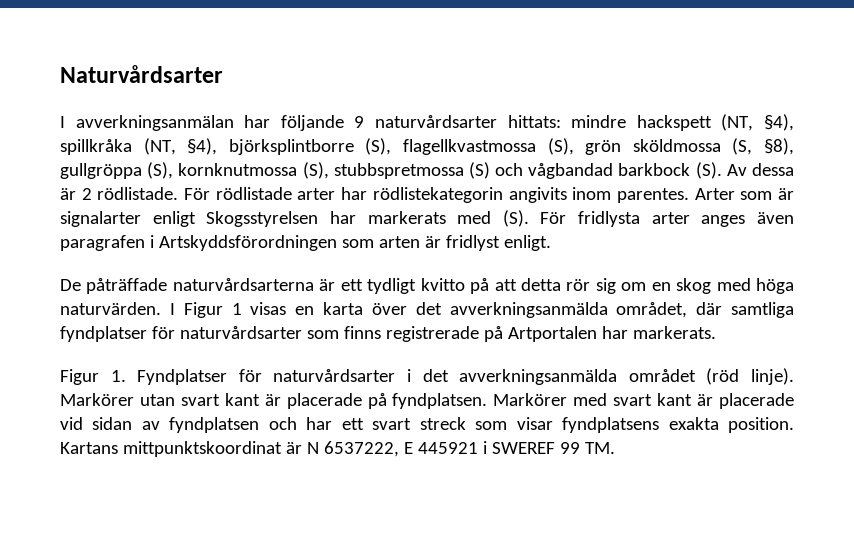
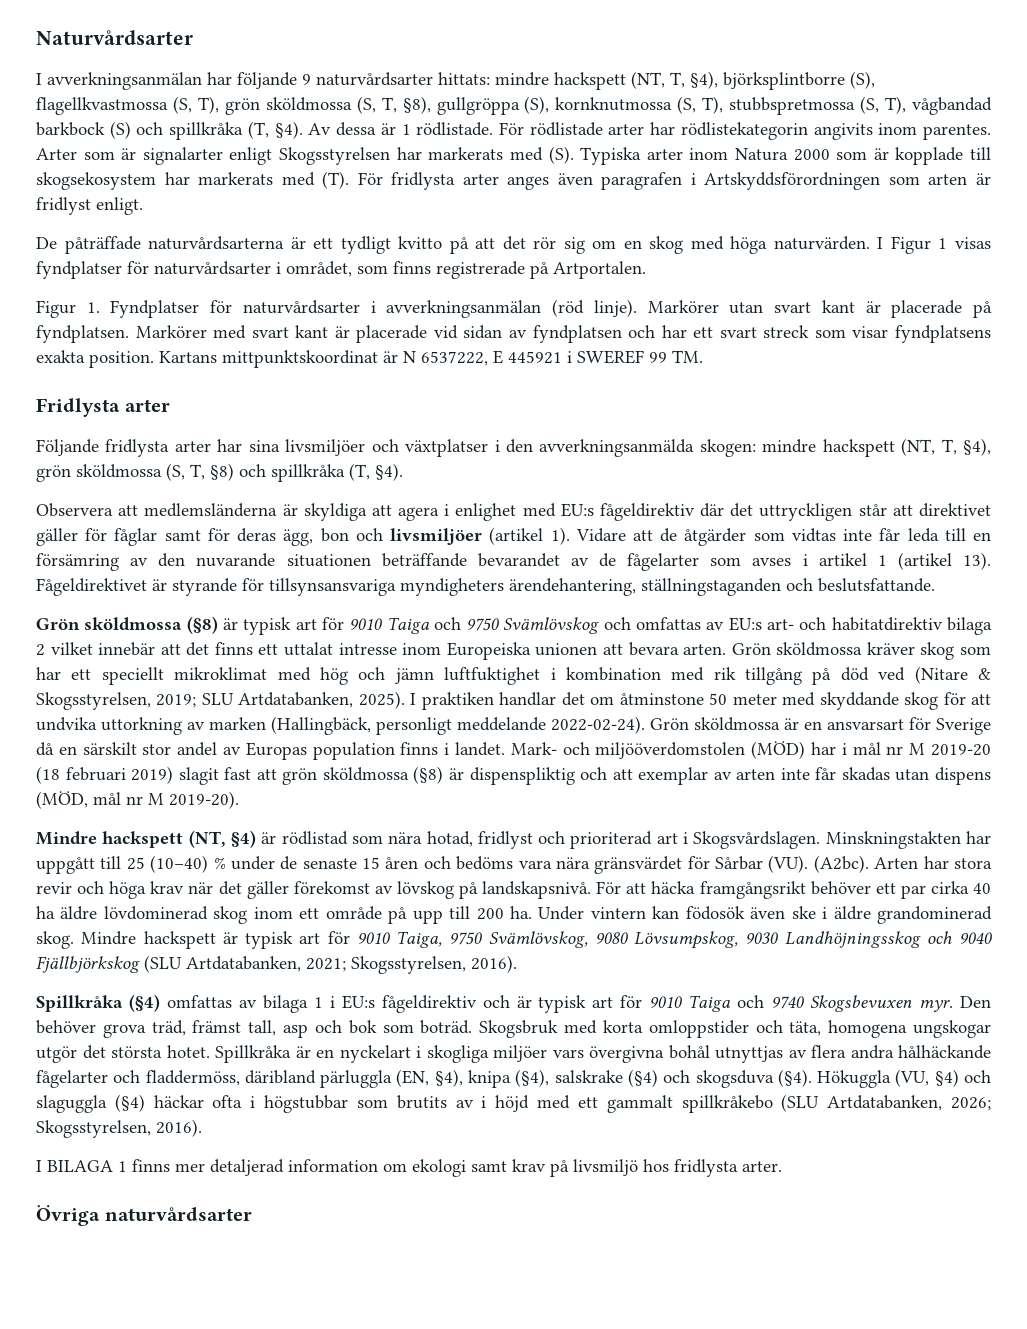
- I avverkningsanmälan har följande 9 naturvårdsarter hittats: mindre hackspett (NT, §4), spillkråka (NT, §4), björksplintborre (S), flagellkvastmossa (S), grön sköldmossa (S, §8), gullgröppa (S), kornknutmossa (S), stubbspretmossa (S) och vågbandad barkbock (S). Av dessa är 2 rödlistade.
+ I avverkningsanmälan har följande 9 naturvårdsarter hittats: mindre hackspett (NT, T, §4), björksplintborre (S), flagellkvastmossa (S, T), grön sköldmossa (S, T, §8), gullgröppa (S), kornknutmossa (S, T), stubbspretmossa (S, T), vågbandad barkbock (S) och spillkråka (T, §4). Av dessa är 1 rödlistade.
- Arter som är signalarter enligt Skogsstyrelsen har markerats med (S). För fridlysta arter anges även paragrafen i Artskyddsförordningen som arten är fridlyst enligt.
+ Arter som är signalarter enligt Skogsstyrelsen har markerats med (S). Typiska arter inom Natura 2000 som är kopplade till skogsekosystem har markerats med (T). För fridlysta arter anges även paragrafen i Artskyddsförordningen som arten är fridlyst enligt.
- De påträffade naturvårdsarterna är ett tydligt kvitto på att detta rör sig om en skog med höga naturvärden.
+ De påträffade naturvårdsarterna är ett tydligt kvitto på att det rör sig om en skog med höga naturvärden.
- I Figur 1 visas en karta över det avverkningsanmälda området, där samtliga fyndplatser för naturvårdsarter som finns registrerade på Artportalen har markerats.
+ I Figur 1 visas fyndplatser för naturvårdsarter i området, som finns registrerade på Artportalen.
- Figur 1. Fyndplatser för naturvårdsarter i det avverkningsanmälda området (röd linje).
+ Figur 1. Fyndplatser för naturvårdsarter i avverkningsanmälan (röd linje).
+ Fridlysta arter
+ Följande fridlysta arter har sina livsmiljöer och växtplatser i den avverkningsanmälda skogen: mindre hackspett (NT, T, §4), grön sköldmossa (S, T, §8) och spillkråka (T, §4).
+ Observera att medlemsländerna är skyldiga att agera i enlighet med EU:s fågeldirektiv där det uttryckligen står att direktivet gäller för fåglar samt för deras ägg, bon och livsmiljöer (artikel 1). Vidare att de åtgärder som vidtas inte får leda till en försämring av den nuvarande situationen beträffande bevarandet av de fågelarter som avses i artikel 1 (artikel 13). Fågeldirektivet är styrande för tillsynsansvariga myndigheters ärendehantering, ställningstaganden och beslutsfattande.
+ Grön sköldmossa (§8) är typisk art för 9010 Taiga och 9750 Svämlövskog och omfattas av EU:s art- och habitatdirektiv bilaga 2 vilket innebär att det finns ett uttalat intresse inom Europeiska unionen att bevara arten. Grön sköldmossa kräver skog som har ett speciellt mikroklimat med hög och jämn luftfuktighet i kombination med rik tillgång på död ved (Nitare & Skogsstyrelsen, 2019; SLU Artdatabanken, 2025). I praktiken handlar det om åtminstone 50 meter med skyddande skog för att undvika uttorkning av marken (Hallingbäck, personligt meddelande 2022-02-24). Grön sköldmossa är en ansvarsart för Sverige då en särskilt stor andel av Europas population finns i landet. Mark- och miljööverdomstolen (MÖD) har i mål nr M 2019-20 (18 februari 2019) slagit fast att grön sköldmossa (§8) är dispenspliktig och att exemplar av arten inte får skadas utan dispens (MÖD, mål nr M 2019-20).
+ Mindre hackspett (NT, §4) är rödlistad som nära hotad, fridlyst och prioriterad art i Skogsvårdslagen. Minskningstakten har uppgått till 25 (10–40) % under de senaste 15 åren och bedöms vara nära gränsvärdet för Sårbar (VU). (A2bc). Arten har stora revir och höga krav när det gäller förekomst av lövskog på landskapsnivå. För att häcka framgångsrikt behöver ett par cirka 40 ha äldre lövdominerad skog inom ett område på upp till 200 ha. Under vintern kan födosök även ske i äldre grandominerad skog. Mindre hackspett är typisk art för 9010 Taiga, 9750 Svämlövskog, 9080 Lövsumpskog, 9030 Landhöjningsskog och 9040 Fjällbjörkskog (SLU Artdatabanken, 2021; Skogsstyrelsen, 2016).
+ Spillkråka (§4) omfattas av bilaga 1 i EU:s fågeldirektiv och är typisk art för 9010 Taiga och 9740 Skogsbevuxen myr. Den behöver grova träd, främst tall, asp och bok som boträd. Skogsbruk med korta omloppstider och täta, homogena ungskogar utgör det största hotet. Spillkråka är en nyckelart i skogliga miljöer vars övergivna bohål utnyttjas av flera andra hålhäckande fågelarter och fladdermöss, däribland pärluggla (EN, §4), knipa (§4), salskrake (§4) och skogsduva (§4). Hökuggla (VU, §4) och slaguggla (§4) häckar ofta i högstubbar som brutits av i höjd med ett gammalt spillkråkebo (SLU Artdatabanken, 2026; Skogsstyrelsen, 2016).
+ I BILAGA 1 finns mer detaljerad information om ekologi samt krav på livsmiljö hos fridlysta arter.
+ Övriga naturvårdsarter

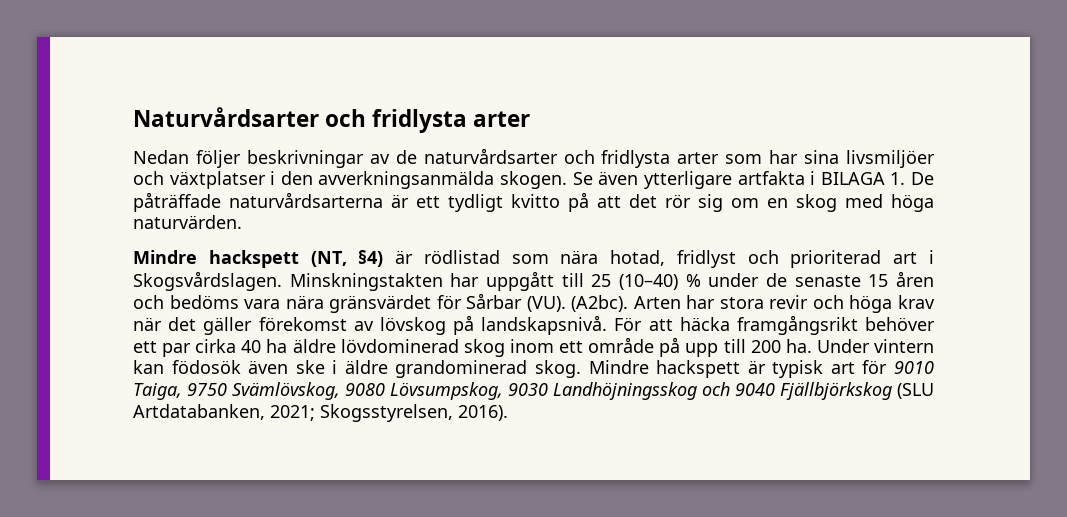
- Naturvårdsarter
- I avverkningsanmälan har följande 9 naturvårdsarter hittats: mindre hackspett (NT, T, §4), björksplintborre (S), flagellkvastmossa (S, T), grön sköldmossa (S, T, §8), gullgröppa (S), kornknutmossa (S, T), stubbspretmossa (S, T), vågbandad barkbock (S) och spillkråka (T, §4). Av dessa är 1 rödlistade. För rödlistade arter har rödlistekategorin angivits inom parentes. Arter som är signalarter enligt Skogsstyrelsen har markerats med (S). Typiska arter inom Natura 2000 som är kopplade till skogsekosystem har markerats med (T). För fridlysta arter anges även paragrafen i Artskyddsförordningen som arten är fridlyst enligt.
- De påträffade naturvårdsarterna är ett tydligt kvitto på att det rör sig om en skog med höga naturvärden. I Figur 1 visas fyndplatser för naturvårdsarter i området, som finns registrerade på Artportalen.
- Figur 1. Fyndplatser för naturvårdsarter i avverkningsanmälan (röd linje). Markörer utan svart kant är placerade på fyndplatsen. Markörer med svart kant är placerade vid sidan av fyndplatsen och har ett svart streck som visar fyndplatsens exakta position. Kartans mittpunktskoordinat är N 6537222, E 445921 i SWEREF 99 TM.
- Fridlysta arter
- Följande fridlysta arter har sina livsmiljöer och växtplatser i den avverkningsanmälda skogen: mindre hackspett (NT, T, §4), grön sköldmossa (S, T, §8) och spillkråka (T, §4).
- Observera att medlemsländerna är skyldiga att agera i enlighet med EU:s fågeldirektiv där det uttryckligen står att direktivet gäller för fåglar samt för deras ägg, bon och livsmiljöer (artikel 1). Vidare att de åtgärder som vidtas inte får leda till en försämring av den nuvarande situationen beträffande bevarandet av de fågelarter som avses i artikel 1 (artikel 13). Fågeldirektivet är styrande för tillsynsansvariga myndigheters ärendehantering, ställningstaganden och beslutsfattande.
- Grön sköldmossa (§8) är typisk art för 9010 Taiga och 9750 Svämlövskog och omfattas av EU:s art- och habitatdirektiv bilaga 2 vilket innebär att det finns ett uttalat intresse inom Europeiska unionen att bevara arten. Grön sköldmossa kräver skog som har ett speciellt mikroklimat med hög och jämn luftfuktighet i kombination med rik tillgång på död ved (Nitare & Skogsstyrelsen, 2019; SLU Artdatabanken, 2025). I praktiken handlar det om åtminstone 50 meter med skyddande skog för att undvika uttorkning av marken (Hallingbäck, personligt meddelande 2022-02-24). Grön sköldmossa är en ansvarsart för Sverige då en särskilt stor andel av Europas population finns i landet. Mark- och miljööverdomstolen (MÖD) har i mål nr M 2019-20 (18 februari 2019) slagit fast att grön sköldmossa (§8) är dispenspliktig och att exemplar av arten inte får skadas utan dispens (MÖD, mål nr M 2019-20).
+ Naturvårdsarter och fridlysta arter
+ Nedan följer beskrivningar av de naturvårdsarter och fridlysta arter som har sina livsmiljöer och växtplatser i den avverkningsanmälda skogen. Se även ytterligare artfakta i BILAGA 1. De påträffade naturvårdsarterna är ett tydligt kvitto på att det rör sig om en skog med höga naturvärden.
- Spillkråka (§4) omfattas av bilaga 1 i EU:s fågeldirektiv och är typisk art för 9010 Taiga och 9740 Skogsbevuxen myr. Den behöver grova träd, främst tall, asp och bok som boträd. Skogsbruk med korta omloppstider och täta, homogena ungskogar utgör det största hotet. Spillkråka är en nyckelart i skogliga miljöer vars övergivna bohål utnyttjas av flera andra hålhäckande fågelarter och fladdermöss, däribland pärluggla (EN, §4), knipa (§4), salskrake (§4) och skogsduva (§4). Hökuggla (VU, §4) och slaguggla (§4) häckar ofta i högstubbar som brutits av i höjd med ett gammalt spillkråkebo (SLU Artdatabanken, 2026; Skogsstyrelsen, 2016).
- I BILAGA 1 finns mer detaljerad information om ekologi samt krav på livsmiljö hos fridlysta arter.
- Övriga naturvårdsarter

